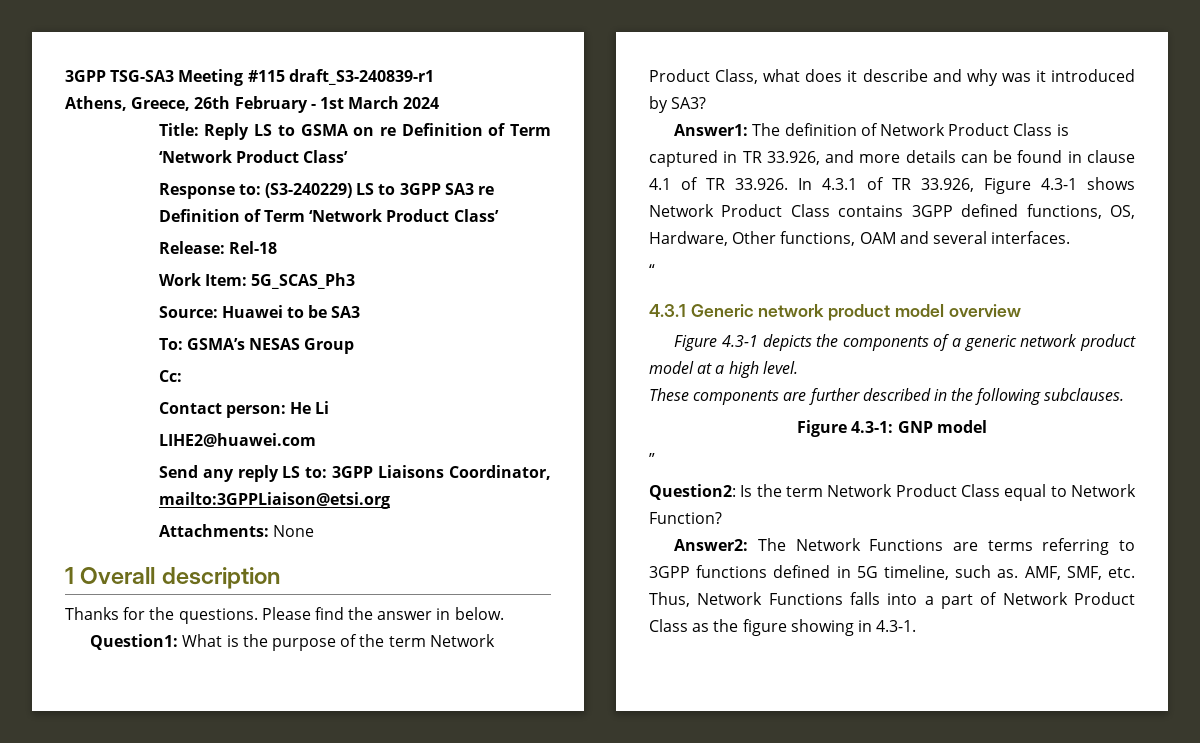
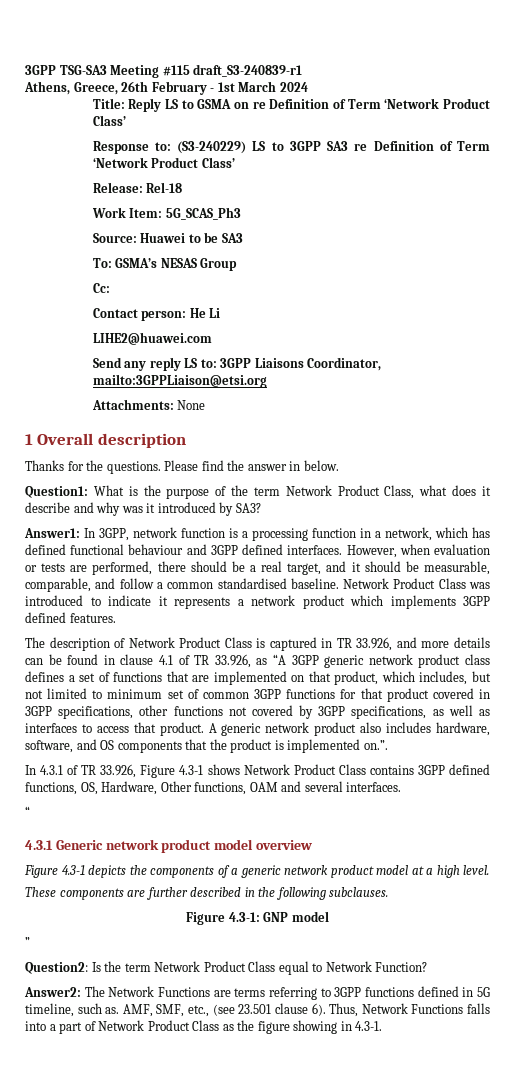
- Answer1: The definition of Network Product Class is captured in TR 33.926, and more details can be found in clause 4.1 of TR 33.926. In 4.3.1 of TR 33.926, Figure 4.3-1 shows Network Product Class contains 3GPP defined functions, OS, Hardware, Other functions, OAM and several interfaces.
+ Answer1: In 3GPP, network function is a processing function in a network, which has defined functional behaviour and 3GPP defined interfaces. However, when evaluation or tests are performed, there should be a real target, and it should be measurable, comparable, and follow a common standardised baseline. Network Product Class was introduced to indicate it represents a network product which implements 3GPP defined features.
+ The description of Network Product Class is captured in TR 33.926, and more details can be found in clause 4.1 of TR 33.926, as “A 3GPP generic network product class defines a set of functions that are implemented on that product, which includes, but not limited to minimum set of common 3GPP functions for that product covered in 3GPP specifications, other functions not covered by 3GPP specifications, as well as interfaces to access that product. A generic network product also includes hardware, software, and OS components that the product is implemented on.”.
+ In 4.3.1 of TR 33.926, Figure 4.3-1 shows Network Product Class contains 3GPP defined functions, OS, Hardware, Other functions, OAM and several interfaces.
- AMF, SMF, etc. Thus, Network Functions falls into a part of Network Product Class as the figure showing in 4.3-1.
+ AMF, SMF, etc., (see 23.501 clause 6). Thus, Network Functions falls into a part of Network Product Class as the figure showing in 4.3-1.

